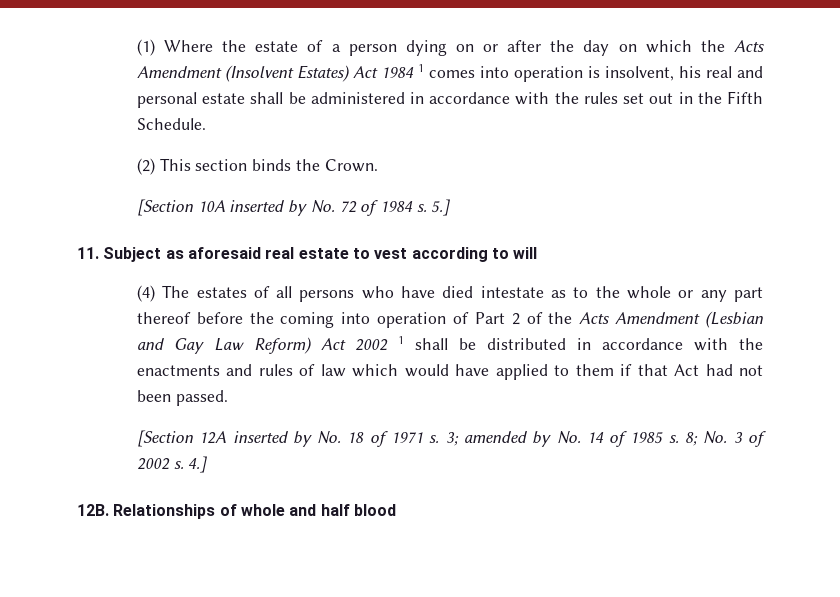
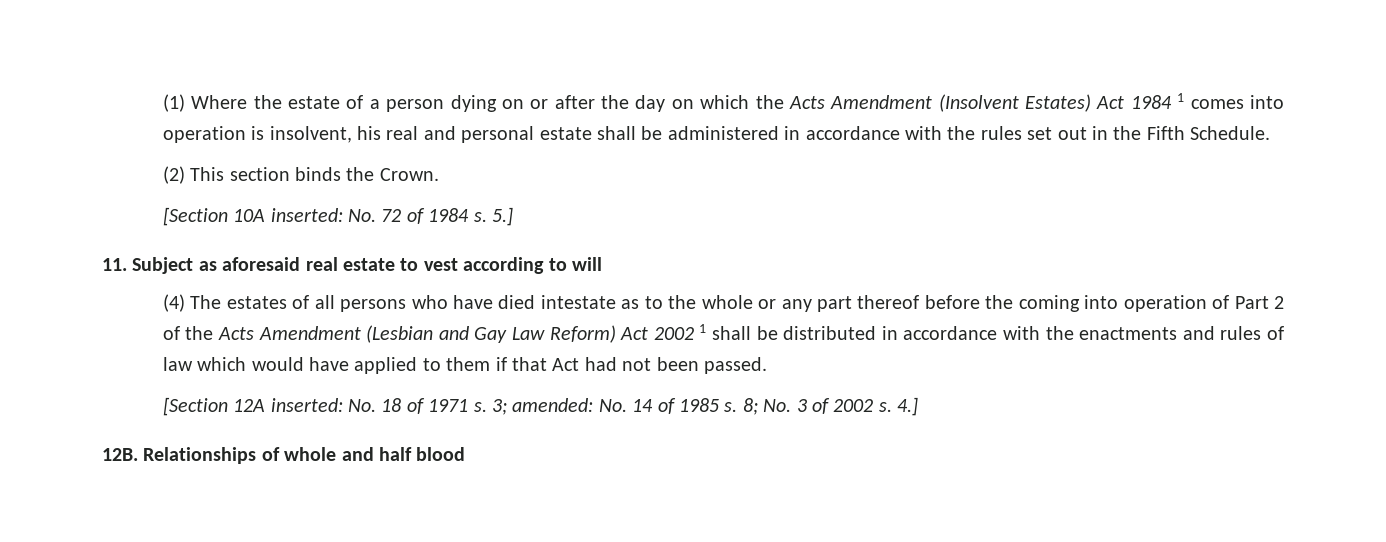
- [Section 10A inserted by No. 72 of 1984 s.
+ [Section 10A inserted: No. 72 of 1984 s.
- [Section 12A inserted by No. 18 of 1971 s.
+ [Section 12A inserted: No. 18 of 1971 s.
- 3; amended by No. 14 of 1985 s.
+ 3; amended: No. 14 of 1985 s.

